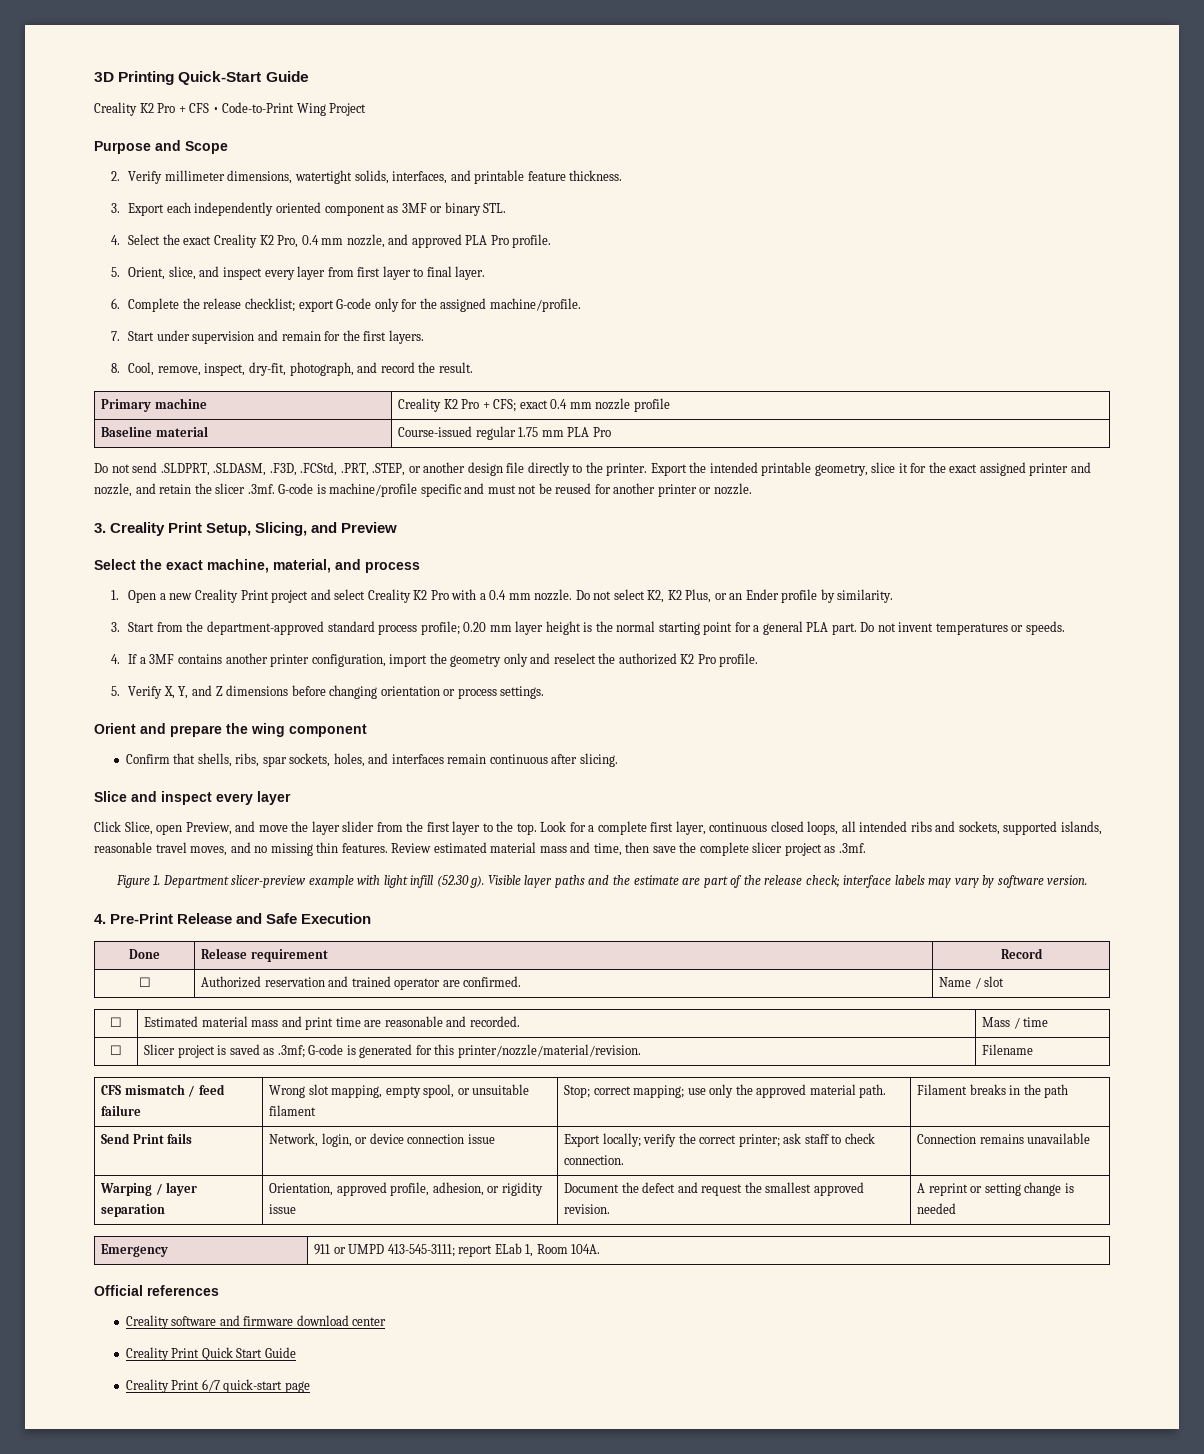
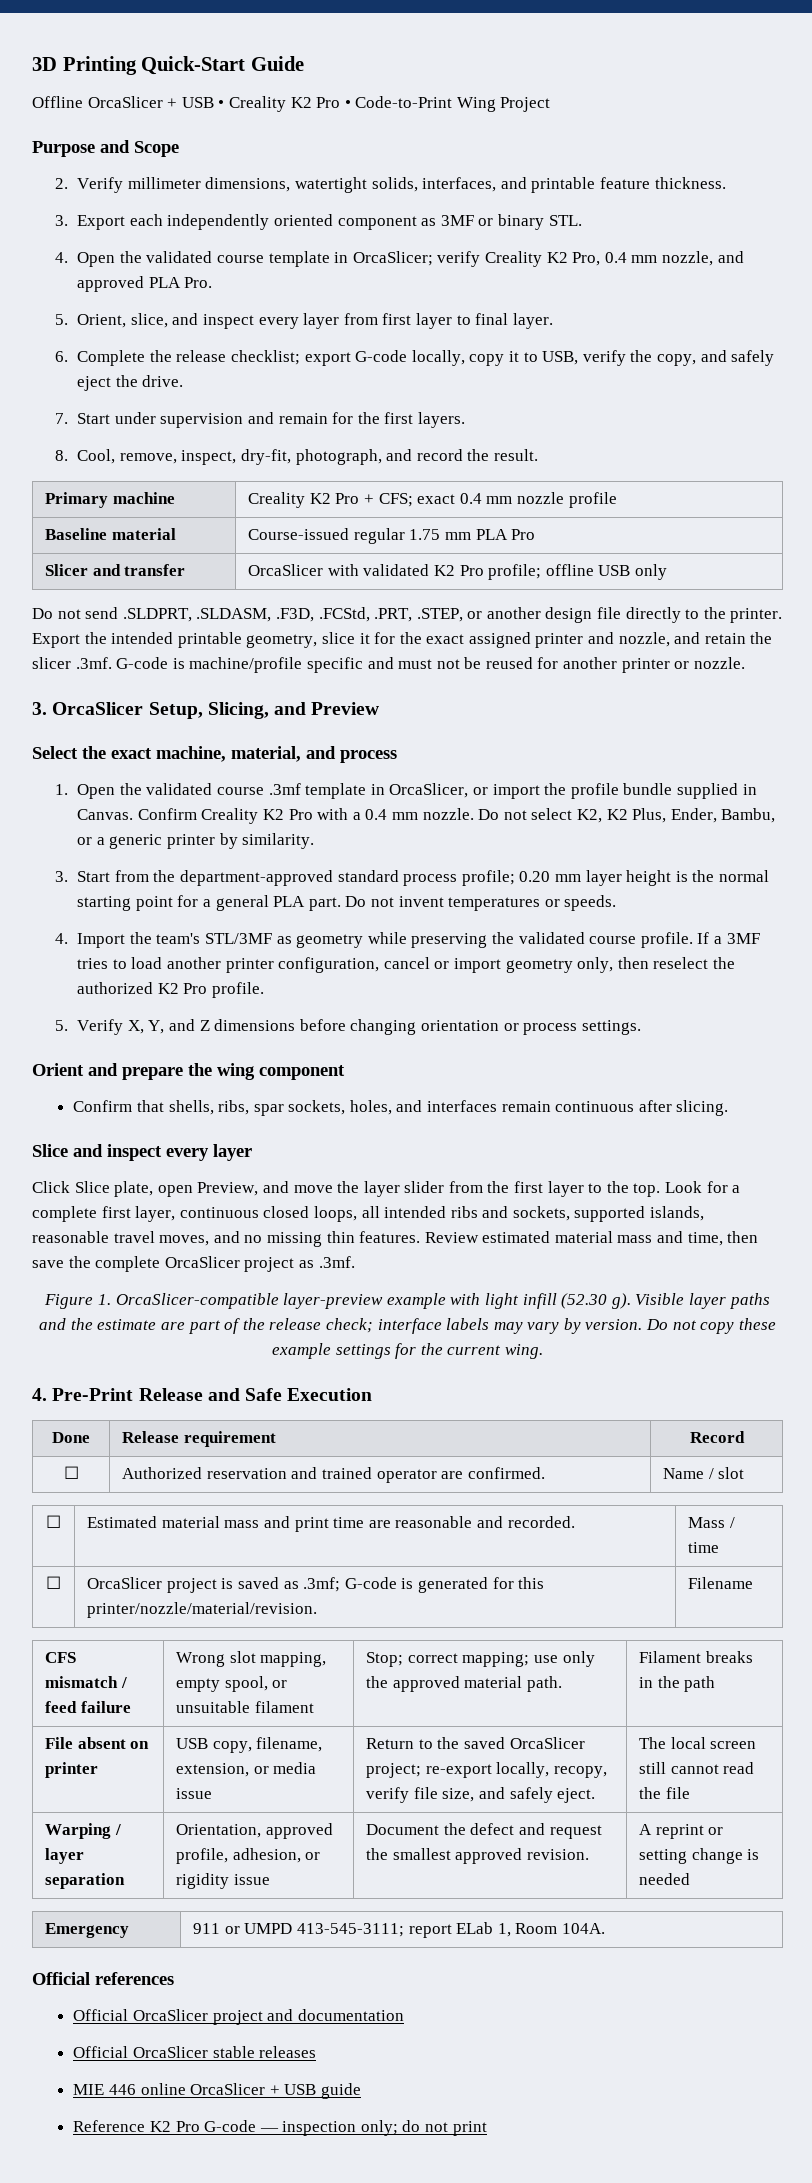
- Creality K2 Pro + CFS • Code-to-Print Wing Project
+ Offline OrcaSlicer + USB • Creality K2 Pro • Code-to-Print Wing Project
- 4. Select the exact Creality K2 Pro, 0.4 mm nozzle, and approved PLA Pro profile.
+ 4. Open the validated course template in OrcaSlicer; verify Creality K2 Pro, 0.4 mm nozzle, and approved PLA Pro.
- 6. Complete the release checklist; export G-code only for the assigned machine/profile.
+ 6. Complete the release checklist; export G-code locally, copy it to USB, verify the copy, and safely eject the drive.
+ Slicer and transfer | OrcaSlicer with validated K2 Pro profile; offline USB only
- 3. Creality Print Setup, Slicing, and Preview
+ 3. OrcaSlicer Setup, Slicing, and Preview
- 1. Open a new Creality Print project and select Creality K2 Pro with a 0.4 mm nozzle.
+ 1. Open the validated course .3mf template in OrcaSlicer, or import the profile bundle supplied in Canvas. Confirm Creality K2 Pro with a 0.4 mm nozzle.
- Do not select K2, K2 Plus, or an Ender profile by similarity.
+ Do not select K2, K2 Plus, Ender, Bambu, or a generic printer by similarity.
- 4. If a 3MF contains another printer configuration, import the geometry only and reselect the authorized K2 Pro profile.
+ 4. Import the team's STL/3MF as geometry while preserving the validated course profile. If a 3MF tries to load another printer configuration, cancel or import geometry only, then reselect the authorized K2 Pro profile.
- Click Slice, open Preview, and move the layer slider from the first layer to the top.
+ Click Slice plate, open Preview, and move the layer slider from the first layer to the top.
- Review estimated material mass and time, then save the complete slicer project as .3mf.
+ Review estimated material mass and time, then save the complete OrcaSlicer project as .3mf.
- Figure 1. Department slicer-preview example with light infill (52.30 g).
+ Figure 1. OrcaSlicer-compatible layer-preview example with light infill (52.30 g).
- Visible layer paths and the estimate are part of the release check; interface labels may vary by software version.
+ Visible layer paths and the estimate are part of the release check; interface labels may vary by version. Do not copy these example settings for the current wing.
- ☐ | Slicer project is saved as .3mf; G-code is generated for this printer/nozzle/material/revision. | Filename
+ ☐ | OrcaSlicer project is saved as .3mf; G-code is generated for this printer/nozzle/material/revision. | Filename
- Send Print fails | Network, login, or device connection issue | Export locally; verify the correct printer; ask staff to check connection. | Connection remains unavailable
+ File absent on printer | USB copy, filename, extension, or media issue | Return to the saved OrcaSlicer project; re-export locally, recopy, verify file size, and safely eject. | The local screen still cannot read the file
- Creality software and firmware download center
- Creality Print Quick Start Guide
- Creality Print 6/7 quick-start page
+ Official OrcaSlicer project and documentation
+ Official OrcaSlicer stable releases
+ MIE 446 online OrcaSlicer + USB guide
+ Reference K2 Pro G-code — inspection only; do not print

